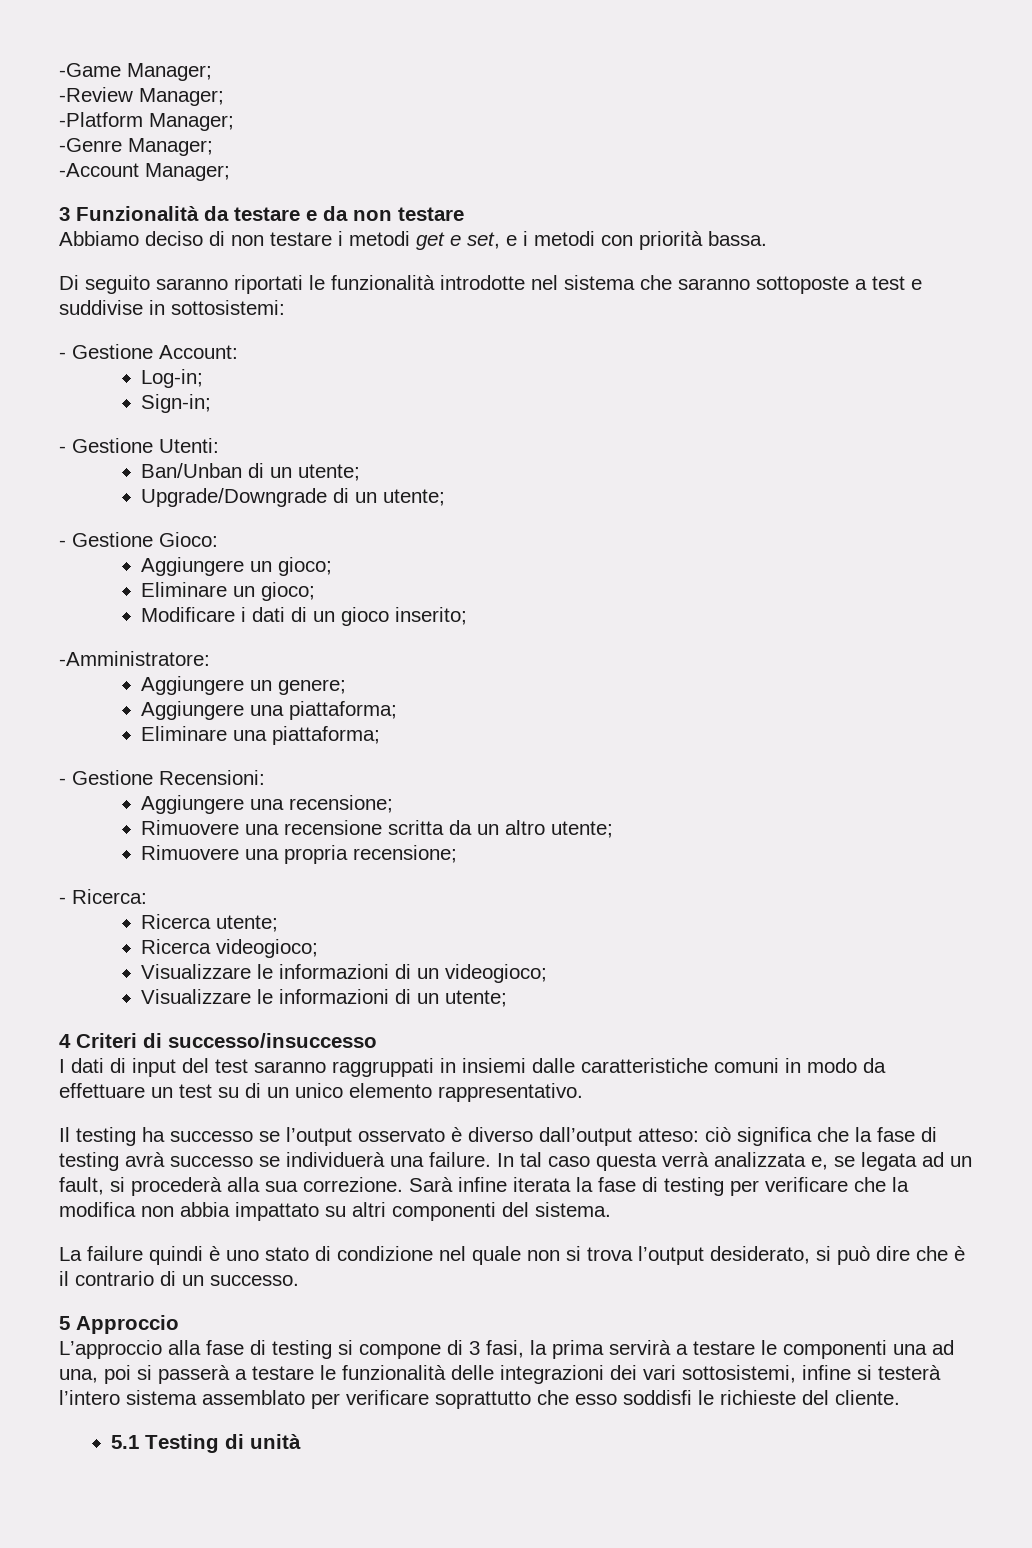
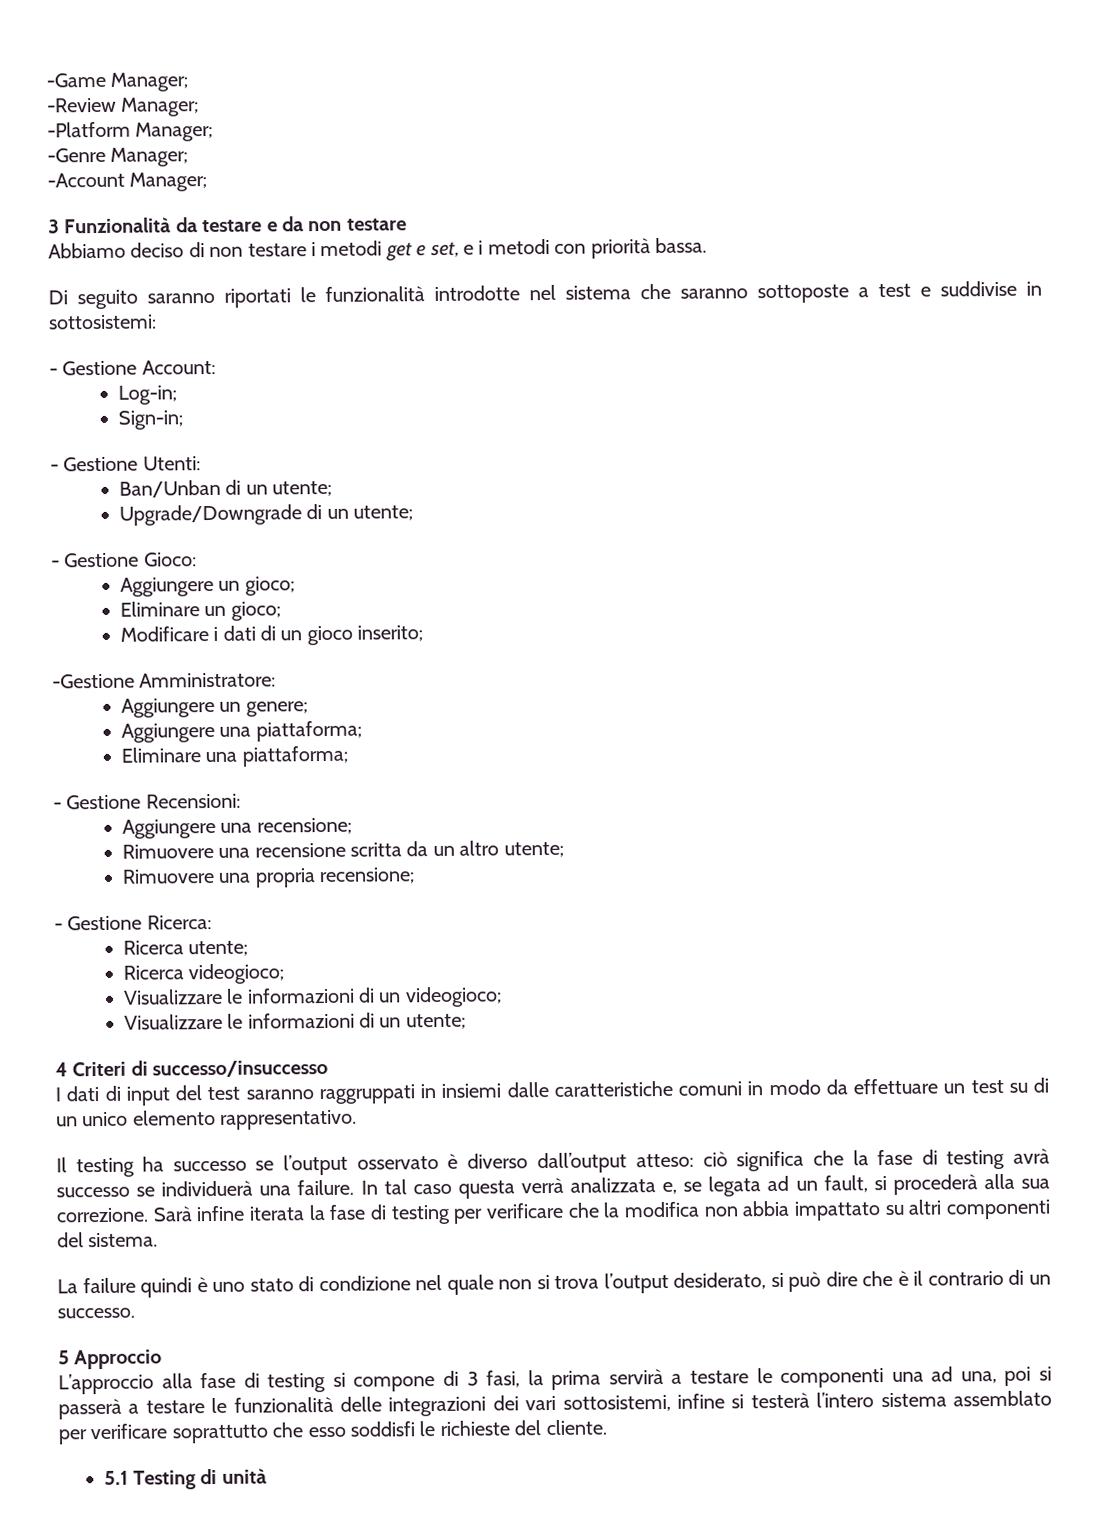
- -Amministratore:
+ -Gestione Amministratore:
- - Ricerca:
+ - Gestione Ricerca:

